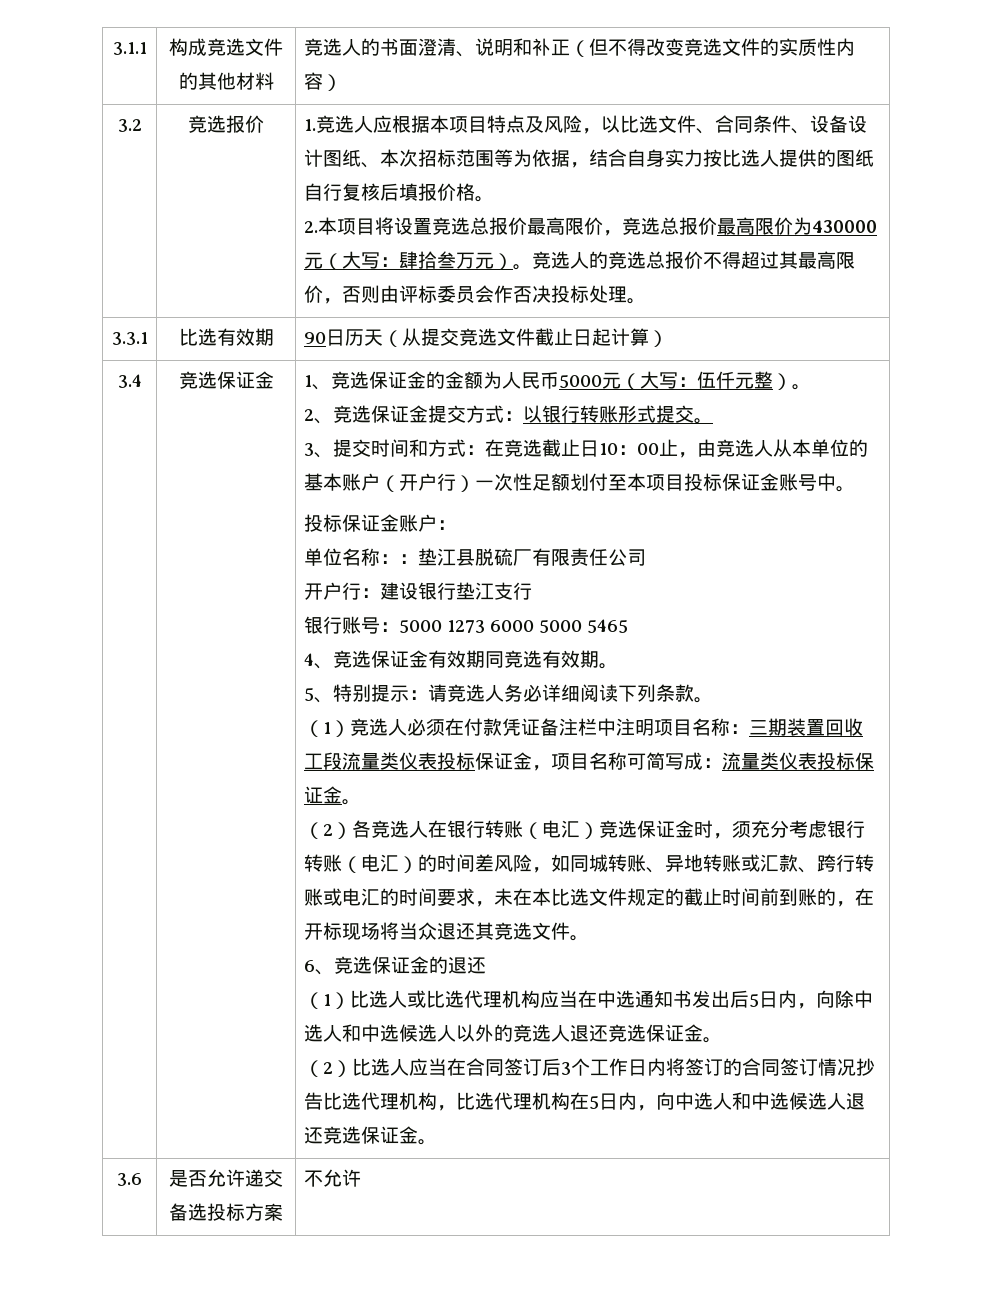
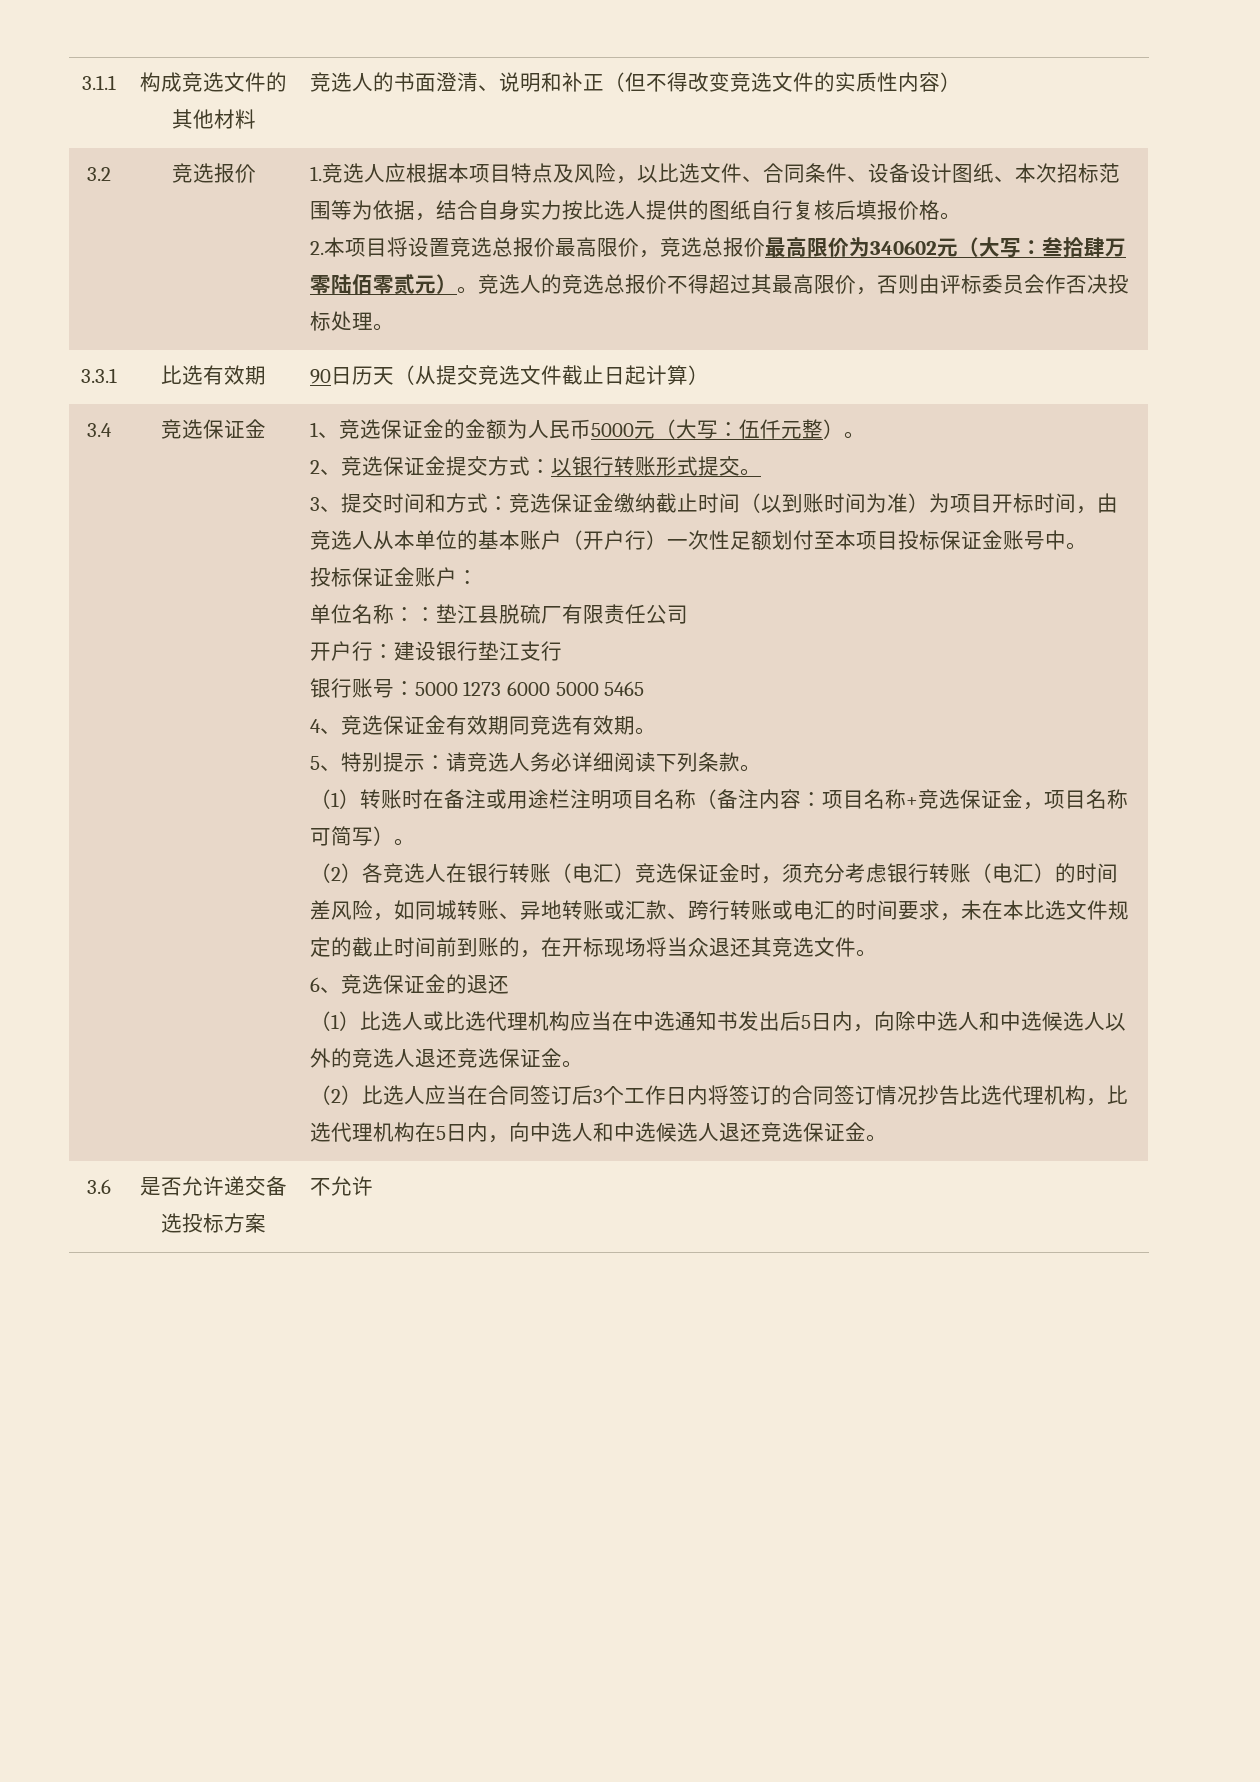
- 2.本项目将设置竞选总报价最高限价，竞选总报价最高限价为430000元（大写：肆拾叁万元）。
+ 2.本项目将设置竞选总报价最高限价，竞选总报价最高限价为340602元（大写：叁拾肆万零陆佰零贰元）。
- 3、提交时间和方式：在竞选截止日10：00止，由竞选人从本单位的基本账户（开户行）一次性足额划付至本项目投标保证金账号中。
+ 3、提交时间和方式：竞选保证金缴纳截止时间（以到账时间为准）为项目开标时间，由竞选人从本单位的基本账户（开户行）一次性足额划付至本项目投标保证金账号中。
- （1）竞选人必须在付款凭证备注栏中注明项目名称：三期装置回收工段流量类仪表投标保证金，项目名称可简写成：流量类仪表投标保证金。
+ （1）转账时在备注或用途栏注明项目名称（备注内容：项目名称+竞选保证金，项目名称可简写）。

